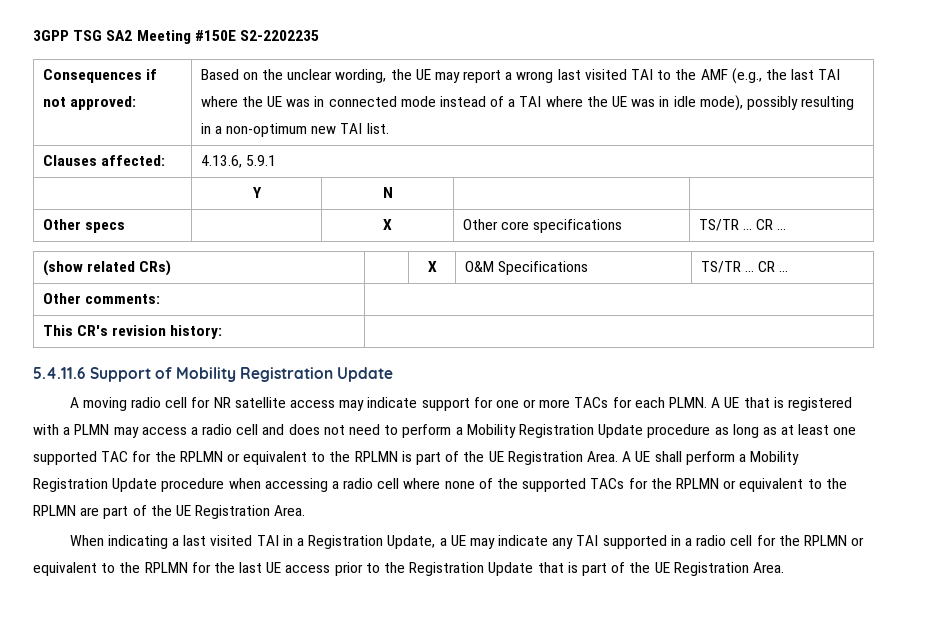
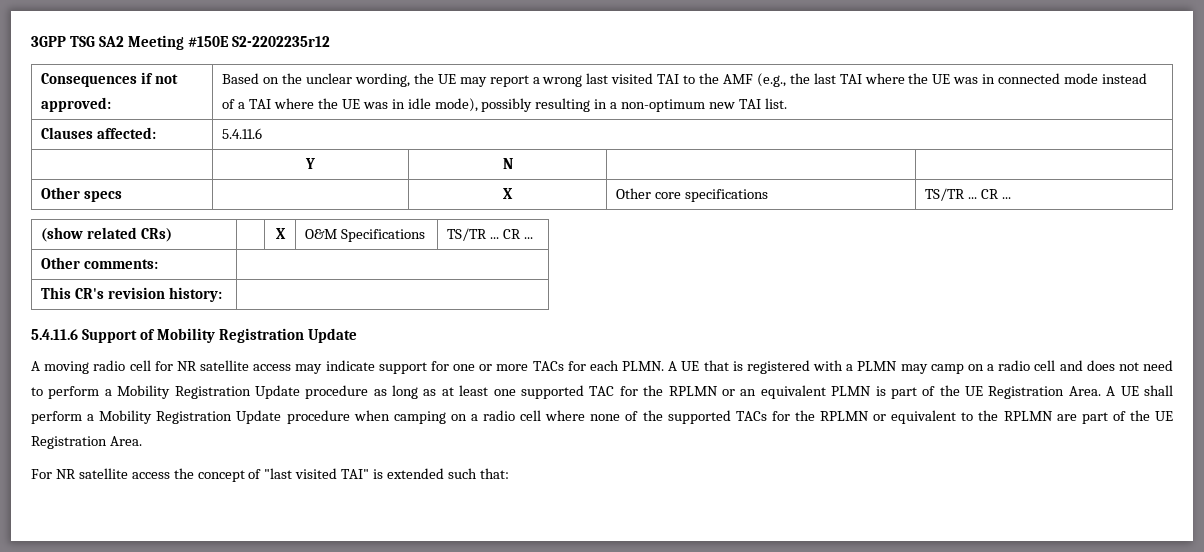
- 3GPP TSG SA2 Meeting #150E S2-2202235
+ 3GPP TSG SA2 Meeting #150E S2-2202235r12
- Clauses affected: | 4.13.6, 5.9.1
+ Clauses affected: | 5.4.11.6
- A UE that is registered with a PLMN may access a radio cell and does not need to perform a Mobility Registration Update procedure as long as at least one supported TAC for the RPLMN or equivalent to the RPLMN is part of the UE Registration Area.
+ A UE that is registered with a PLMN may camp on a radio cell and does not need to perform a Mobility Registration Update procedure as long as at least one supported TAC for the RPLMN or an equivalent PLMN is part of the UE Registration Area.
- A UE shall perform a Mobility Registration Update procedure when accessing a radio cell where none of the supported TACs for the RPLMN or equivalent to the RPLMN are part of the UE Registration Area.
+ A UE shall perform a Mobility Registration Update procedure when camping on a radio cell where none of the supported TACs for the RPLMN or equivalent to the RPLMN are part of the UE Registration Area.
- When indicating a last visited TAI in a Registration Update, a UE may indicate any TAI supported in a radio cell for the RPLMN or equivalent to the RPLMN for the last UE access prior to the Registration Update that is part of the UE Registration Area.
+ For NR satellite access the concept of "last visited TAI" is extended such that:

